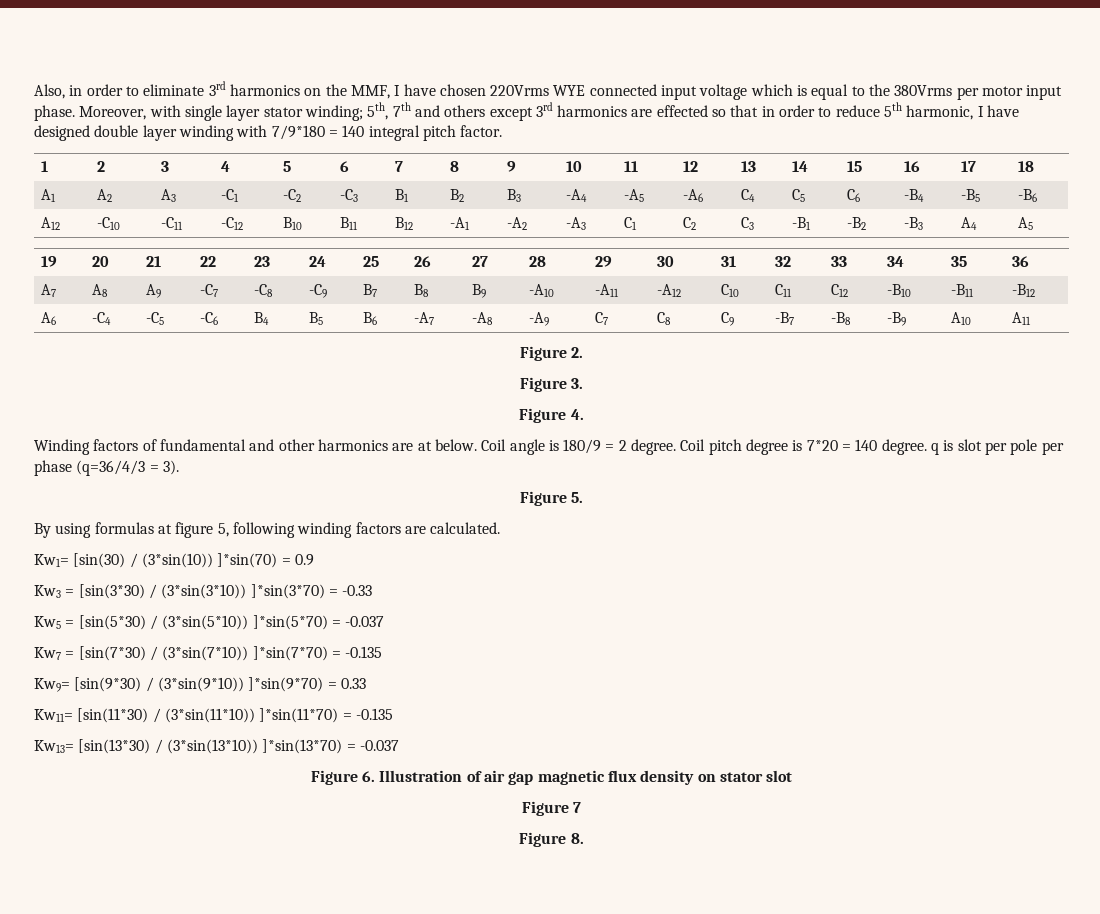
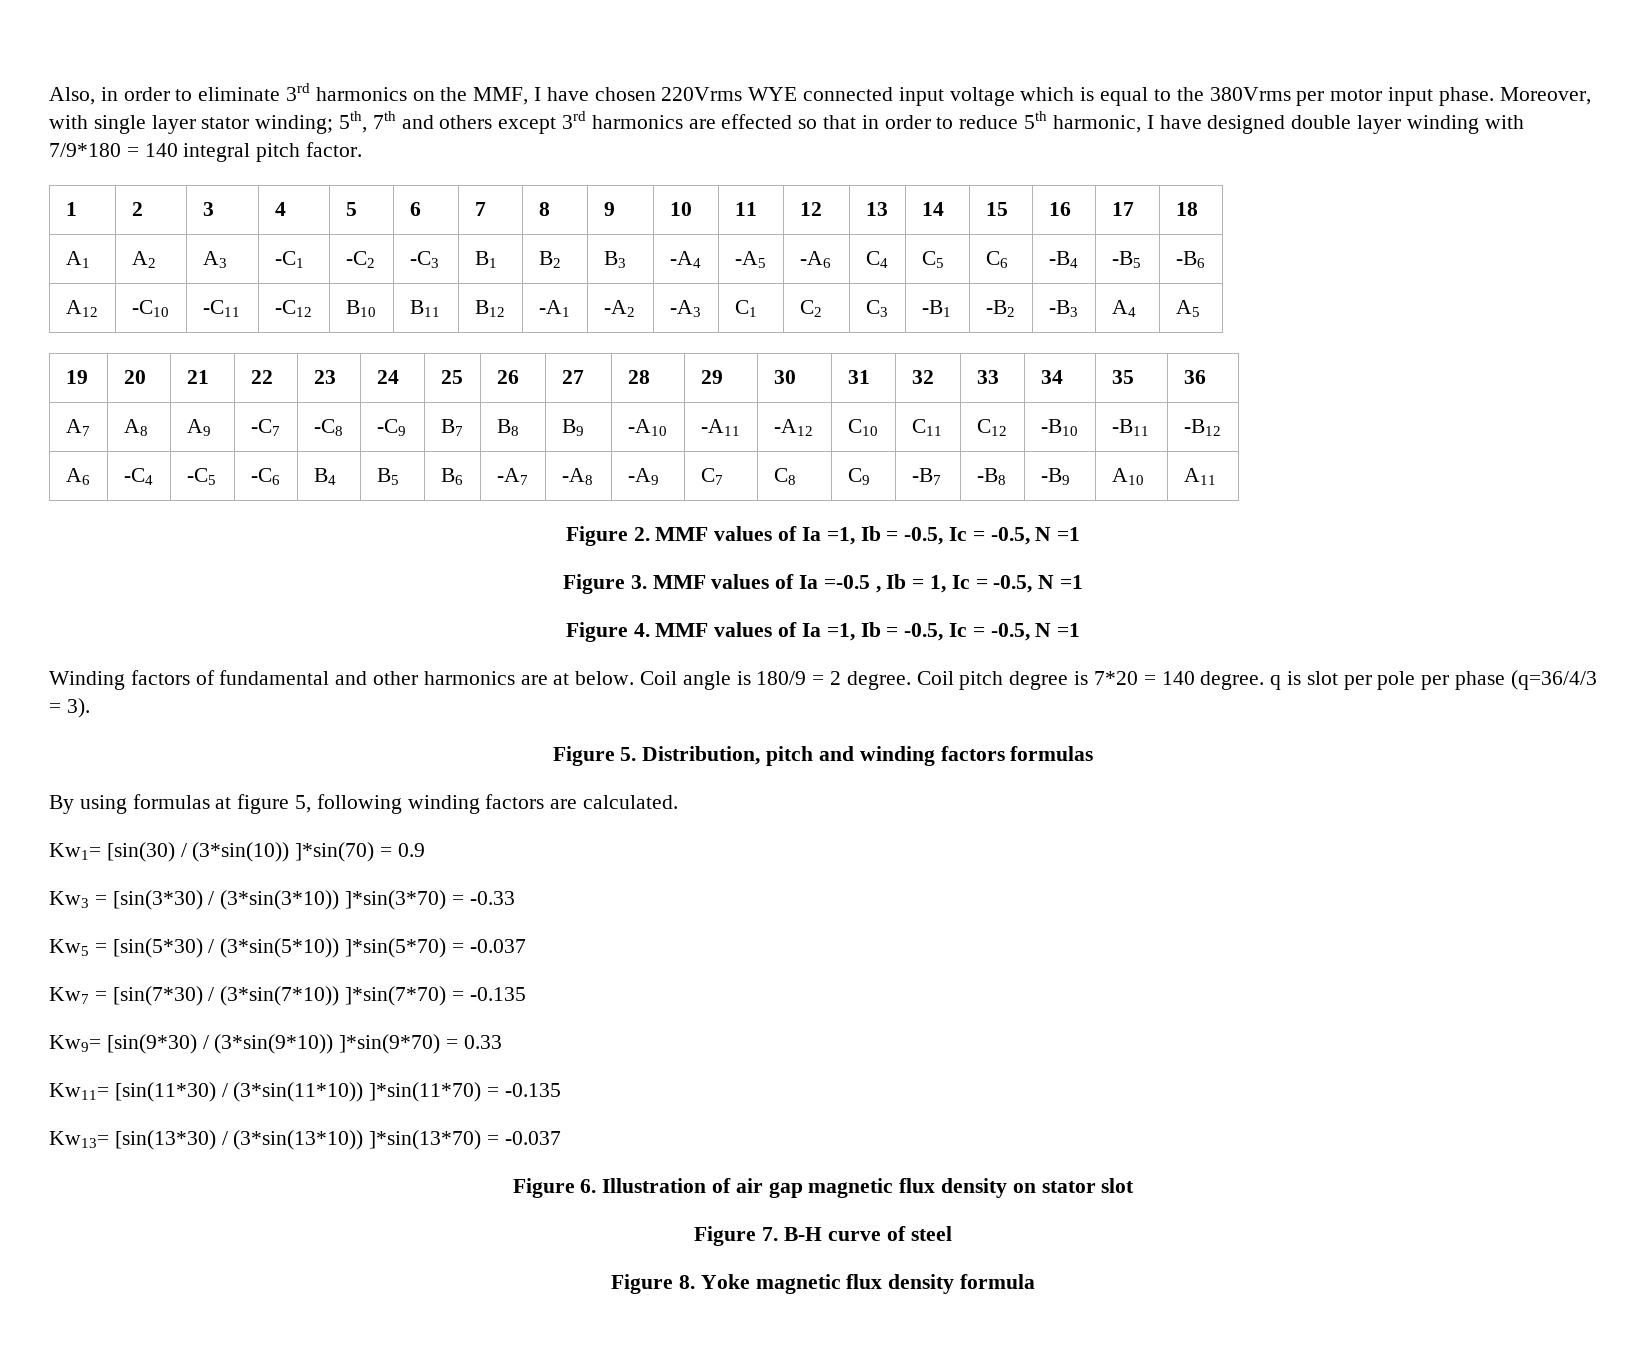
- Figure 2.
- Figure 3.
- Figure 4.
+ Figure 2. MMF values of Ia =1, Ib = -0.5, Ic = -0.5, N =1
+ Figure 3. MMF values of Ia =-0.5 , Ib = 1, Ic = -0.5, N =1
+ Figure 4. MMF values of Ia =1, Ib = -0.5, Ic = -0.5, N =1
- Figure 5.
+ Figure 5. Distribution, pitch and winding factors formulas
- Figure 7
- Figure 8.
+ Figure 7. B-H curve of steel
+ Figure 8. Yoke magnetic flux density formula

